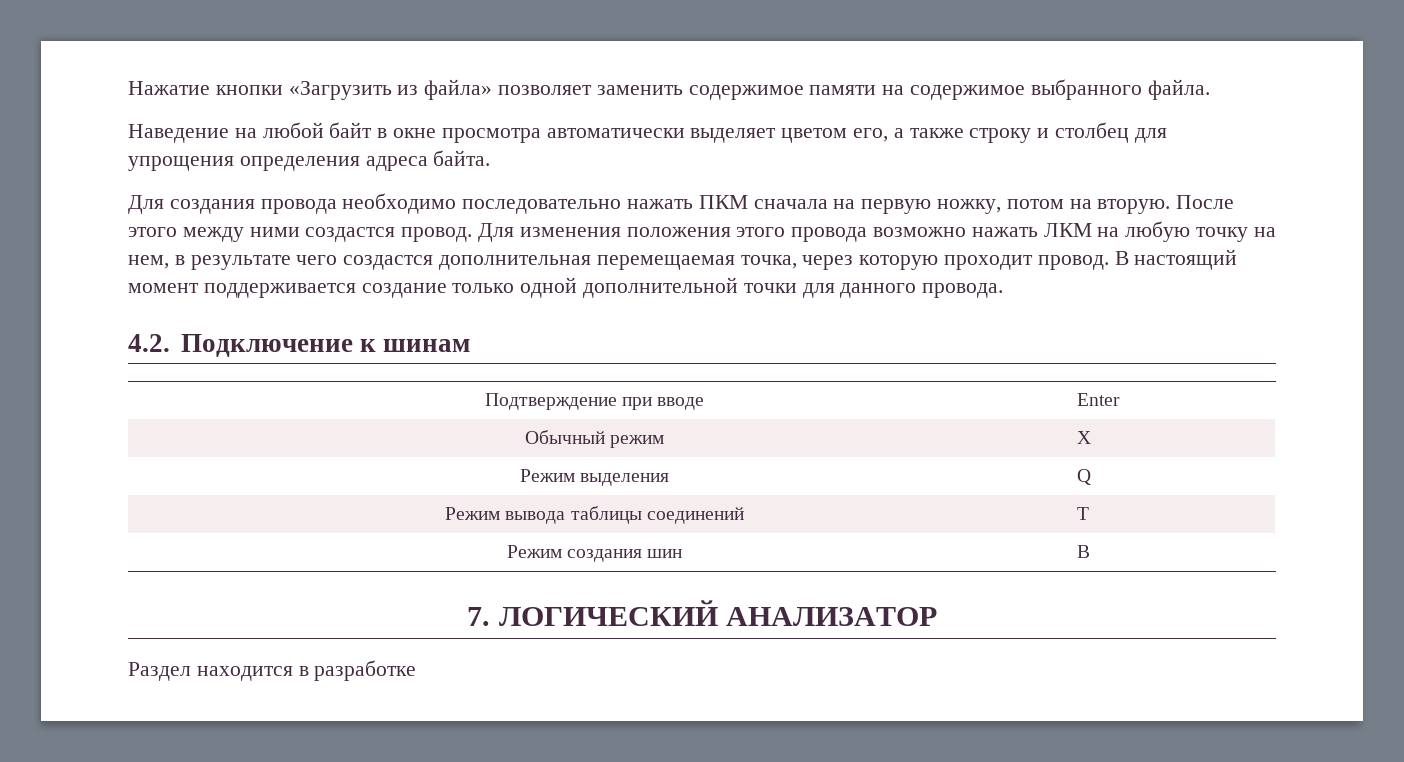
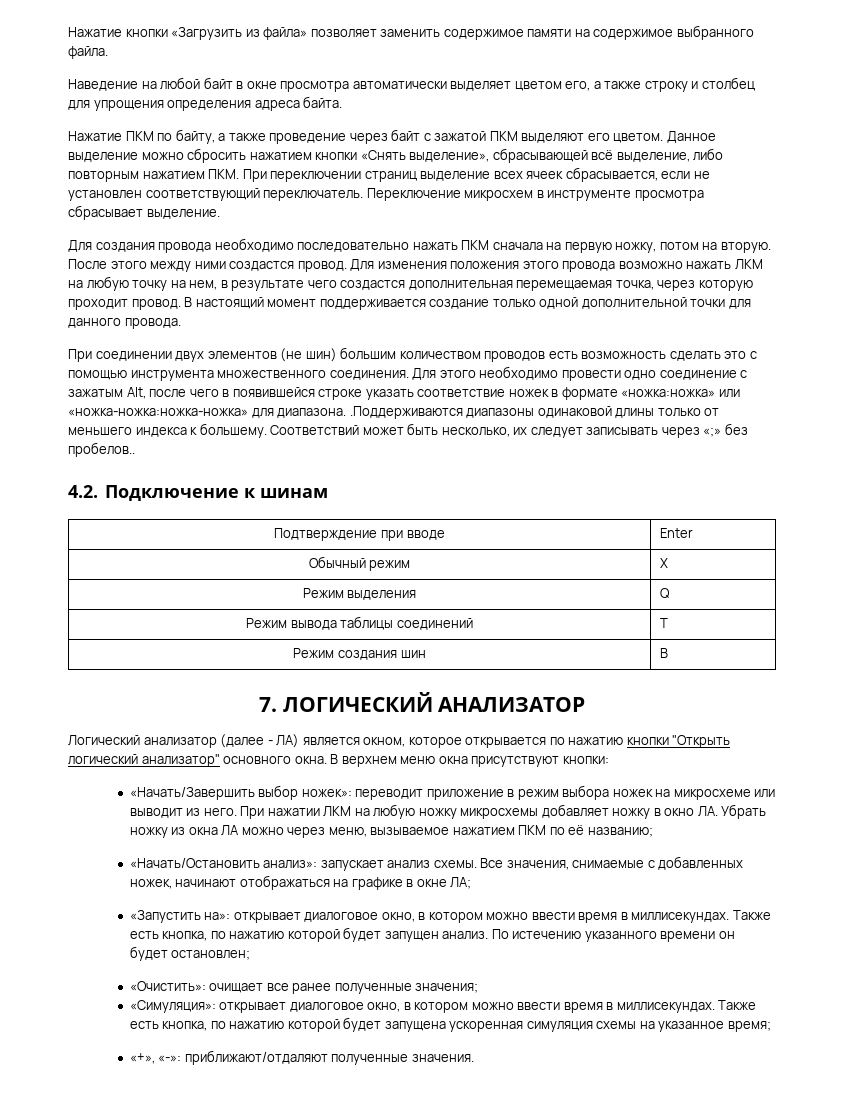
+ Нажатие ПКМ по байту, а также проведение через байт с зажатой ПКМ выделяют его цветом. Данное выделение можно сбросить нажатием кнопки «Снять выделение», сбрасывающей всё выделение, либо повторным нажатием ПКМ. При переключении страниц выделение всех ячеек сбрасывается, если не установлен соответствующий переключатель. Переключение микросхем в инструменте просмотра сбрасывает выделение.
+ При соединении двух элементов (не шин) большим количеством проводов есть возможность сделать это с помощью инструмента множественного соединения. Для этого необходимо провести одно соединение с зажатым Alt, после чего в появившейся строке указать соответствие ножек в формате «ножка:ножка» или «ножка-ножка:ножка-ножка» для диапазона. .Поддерживаются диапазоны одинаковой длины только от меньшего индекса к большему. Соответствий может быть несколько, их следует записывать через «;» без пробелов..
- Раздел находится в разработке
+ Логический анализатор (далее - ЛА) является окном, которое открывается по нажатию кнопки "Открыть логический анализатор" основного окна. В верхнем меню окна присутствуют кнопки:
+ «Начать/Завершить выбор ножек»: переводит приложение в режим выбора ножек на микросхеме или выводит из него. При нажатии ЛКМ на любую ножку микросхемы добавляет ножку в окно ЛА. Убрать ножку из окна ЛА можно через меню, вызываемое нажатием ПКМ по её названию;
+ «Начать/Остановить анализ»: запускает анализ схемы. Все значения, снимаемые с добавленных ножек, начинают отображаться на графике в окне ЛА;
+ «Запустить на»: открывает диалоговое окно, в котором можно ввести время в миллисекундах. Также есть кнопка, по нажатию которой будет запущен анализ. По истечению указанного времени он будет остановлен;
+ «Очистить»: очищает все ранее полученные значения;
+ «Симуляция»: открывает диалоговое окно, в котором можно ввести время в миллисекундах. Также есть кнопка, по нажатию которой будет запущена ускоренная симуляция схемы на указанное время;
+ «+», «-»: приближают/отдаляют полученные значения.

